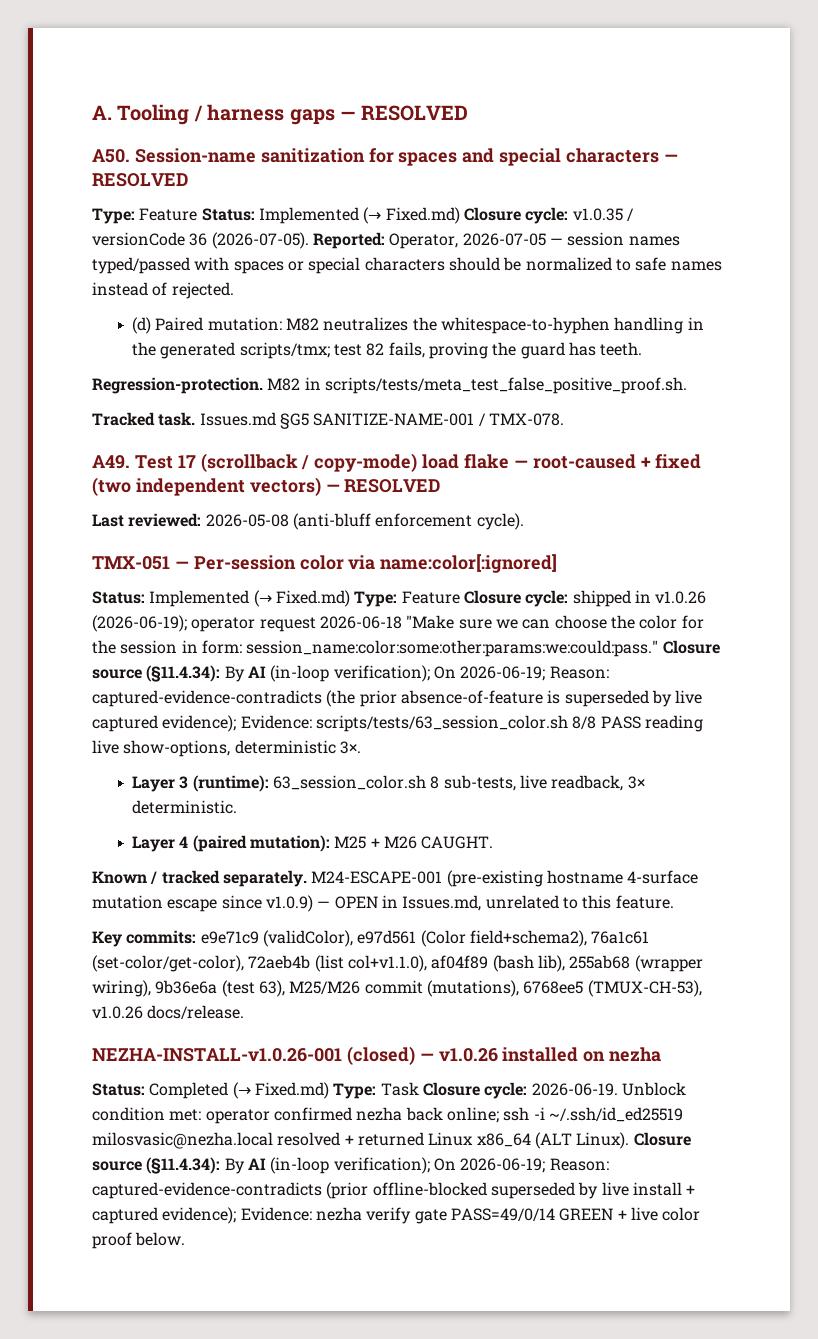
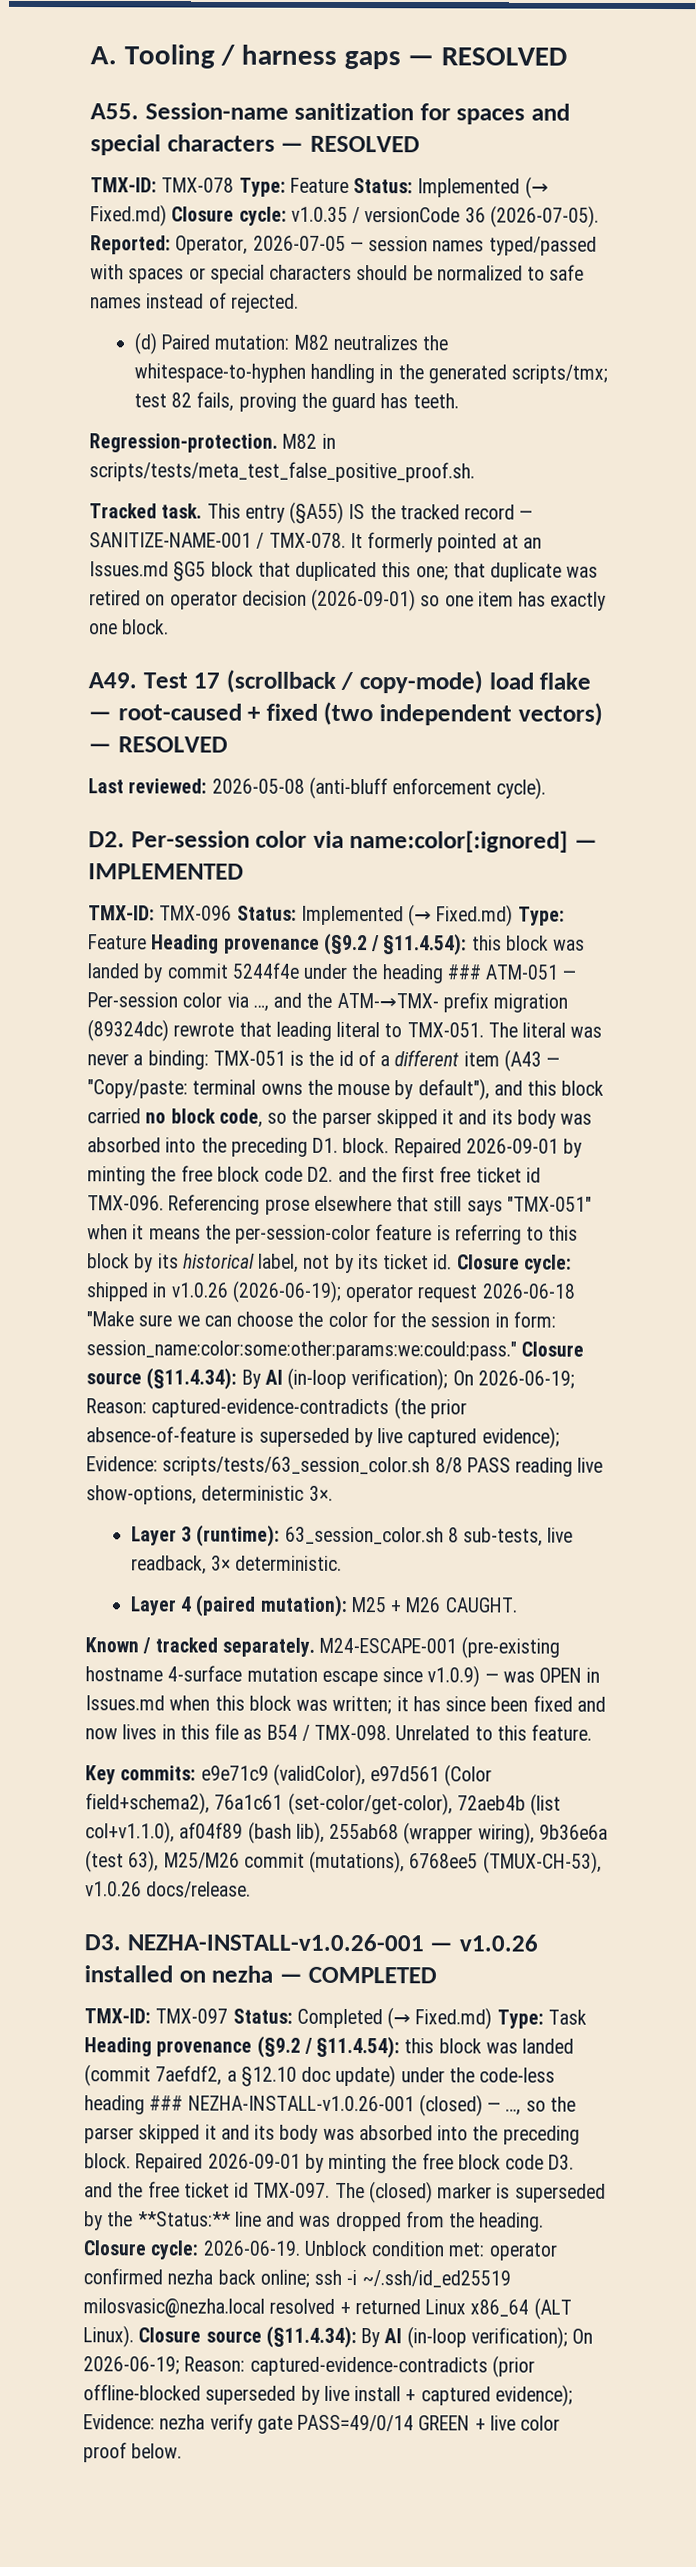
- A50. Session-name sanitization for spaces and special characters — RESOLVED
+ A55. Session-name sanitization for spaces and special characters — RESOLVED
- Type: Feature Status: Implemented (→ Fixed.md) Closure cycle: v1.0.35 / versionCode 36 (2026-07-05).
+ TMX-ID: TMX-078 Type: Feature Status: Implemented (→ Fixed.md) Closure cycle: v1.0.35 / versionCode 36 (2026-07-05).
- Issues.md §G5 SANITIZE-NAME-001 / TMX-078.
+ This entry (§A55) IS the tracked record — SANITIZE-NAME-001 / TMX-078. It formerly pointed at an Issues.md §G5 block that duplicated this one; that duplicate was retired on operator decision (2026-09-01) so one item has exactly one block.
- TMX-051 — Per-session color via name:color[:ignored]
- Status: Implemented (→ Fixed.md) Type: Feature Closure cycle: shipped in v1.0.26 (2026-06-19); operator request 2026-06-18 "Make sure we can choose the color for the session in form: session_name:color:some:other:params:we:could:pass."
+ D2. Per-session color via name:color[:ignored] — IMPLEMENTED
+ TMX-ID: TMX-096 Status: Implemented (→ Fixed.md) Type: Feature Heading provenance (§9.2 / §11.4.54): this block was landed by commit 5244f4e under the heading ### ATM-051 — Per-session color via …, and the ATM-→TMX- prefix migration (89324dc) rewrote that leading literal to TMX-051. The literal was never a binding: TMX-051 is the id of a different item (A43 — "Copy/paste: terminal owns the mouse by default"), and this block carried no block code, so the parser skipped it and its body was absorbed into the preceding D1. block. Repaired 2026-09-01 by minting the free block code D2. and the first free ticket id TMX-096. Referencing prose elsewhere that still says "TMX-051" when it means the per-session-color feature is referring to this block by its historical label, not by its ticket id. Closure cycle: shipped in v1.0.26 (2026-06-19); operator request 2026-06-18 "Make sure we can choose the color for the session in form: session_name:color:some:other:params:we:could:pass."
- M24-ESCAPE-001 (pre-existing hostname 4-surface mutation escape since v1.0.9) — OPEN in Issues.md, unrelated to this feature.
+ M24-ESCAPE-001 (pre-existing hostname 4-surface mutation escape since v1.0.9) — was OPEN in Issues.md when this block was written; it has since been fixed and now lives in this file as B54 / TMX-098. Unrelated to this feature.
- NEZHA-INSTALL-v1.0.26-001 (closed) — v1.0.26 installed on nezha
- Status: Completed (→ Fixed.md) Type: Task Closure cycle: 2026-06-19.
+ D3. NEZHA-INSTALL-v1.0.26-001 — v1.0.26 installed on nezha — COMPLETED
+ TMX-ID: TMX-097 Status: Completed (→ Fixed.md) Type: Task Heading provenance (§9.2 / §11.4.54): this block was landed (commit 7aefdf2, a §12.10 doc update) under the code-less heading ### NEZHA-INSTALL-v1.0.26-001 (closed) — …, so the parser skipped it and its body was absorbed into the preceding block. Repaired 2026-09-01 by minting the free block code D3. and the free ticket id TMX-097. The (closed) marker is superseded by the **Status:** line and was dropped from the heading. Closure cycle: 2026-06-19.

